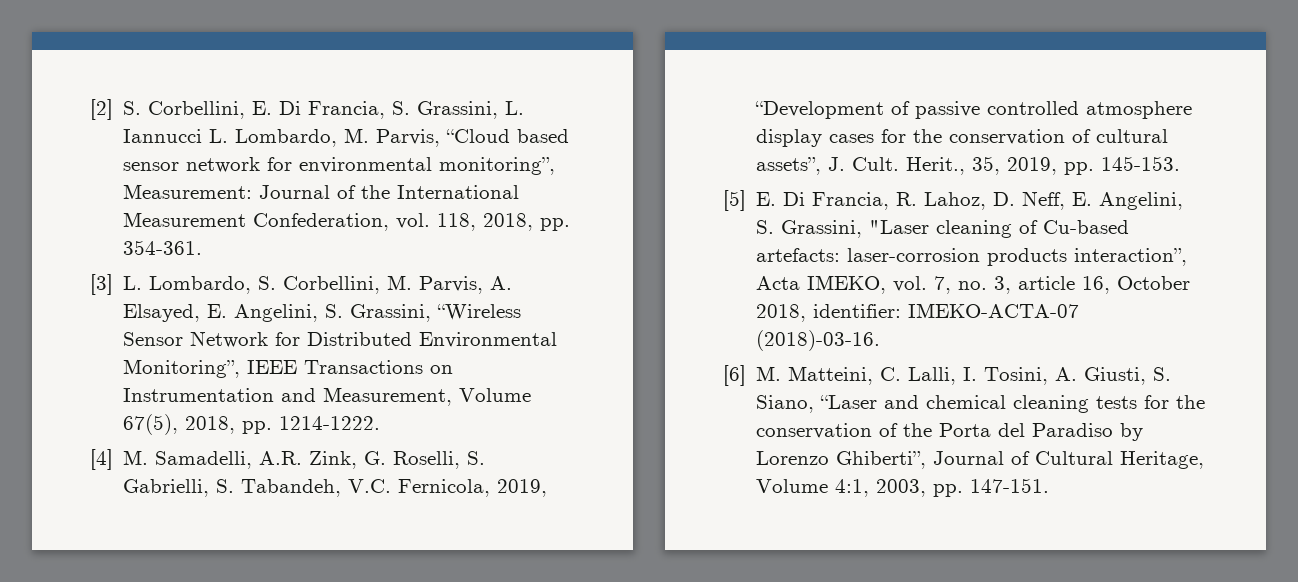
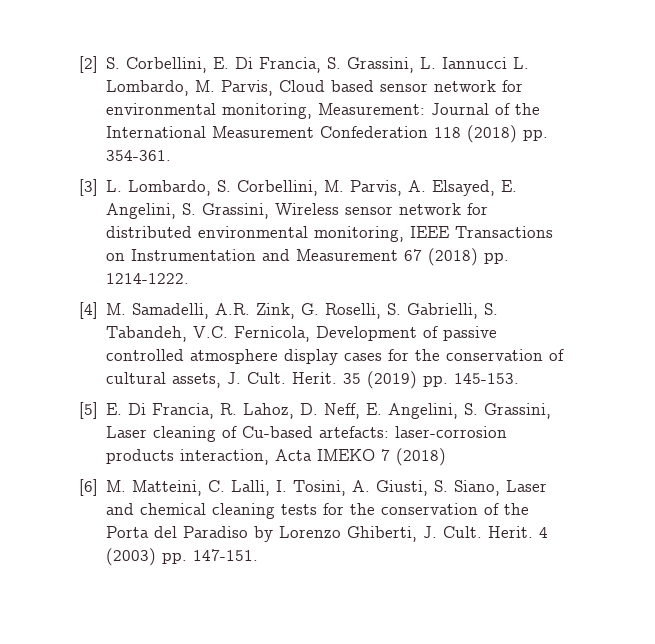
- [2] S. Corbellini, E. Di Francia, S. Grassini, L. Iannucci L. Lombardo, M. Parvis, “Cloud based sensor network for environmental monitoring”, Measurement: Journal of the International Measurement Confederation, vol. 118, 2018, pp. 354-361.
+ [2] S. Corbellini, E. Di Francia, S. Grassini, L. Iannucci L. Lombardo, M. Parvis, Cloud based sensor network for environmental monitoring, Measurement: Journal of the International Measurement Confederation 118 (2018) pp. 354-361.
- [3] L. Lombardo, S. Corbellini, M. Parvis, A. Elsayed, E. Angelini, S. Grassini, “Wireless Sensor Network for Distributed Environmental Monitoring”, IEEE Transactions on Instrumentation and Measurement, Volume 67(5), 2018, pp. 1214-1222.
+ [3] L. Lombardo, S. Corbellini, M. Parvis, A. Elsayed, E. Angelini, S. Grassini, Wireless sensor network for distributed environmental monitoring, IEEE Transactions on Instrumentation and Measurement 67 (2018) pp. 1214-1222.
- [4] M. Samadelli, A.R. Zink, G. Roselli, S. Gabrielli, S. Tabandeh, V.C. Fernicola, 2019, “Development of passive controlled atmosphere display cases for the conservation of cultural assets”, J. Cult. Herit., 35, 2019, pp. 145-153.
+ [4] M. Samadelli, A.R. Zink, G. Roselli, S. Gabrielli, S. Tabandeh, V.C. Fernicola, Development of passive controlled atmosphere display cases for the conservation of cultural assets, J. Cult. Herit. 35 (2019) pp. 145-153.
- [5] E. Di Francia, R. Lahoz, D. Neff, E. Angelini, S. Grassini, "Laser cleaning of Cu-based artefacts: laser-corrosion products interaction”, Acta IMEKO, vol. 7, no. 3, article 16, October 2018, identifier: IMEKO-ACTA-07 (2018)-03-16.
+ [5] E. Di Francia, R. Lahoz, D. Neff, E. Angelini, S. Grassini, Laser cleaning of Cu-based artefacts: laser-corrosion products interaction, Acta IMEKO 7 (2018)
- [6] M. Matteini, C. Lalli, I. Tosini, A. Giusti, S. Siano, “Laser and chemical cleaning tests for the conservation of the Porta del Paradiso by Lorenzo Ghiberti”, Journal of Cultural Heritage, Volume 4:1, 2003, pp. 147-151.
+ [6] M. Matteini, C. Lalli, I. Tosini, A. Giusti, S. Siano, Laser and chemical cleaning tests for the conservation of the Porta del Paradiso by Lorenzo Ghiberti, J. Cult. Herit. 4 (2003) pp. 147-151.

